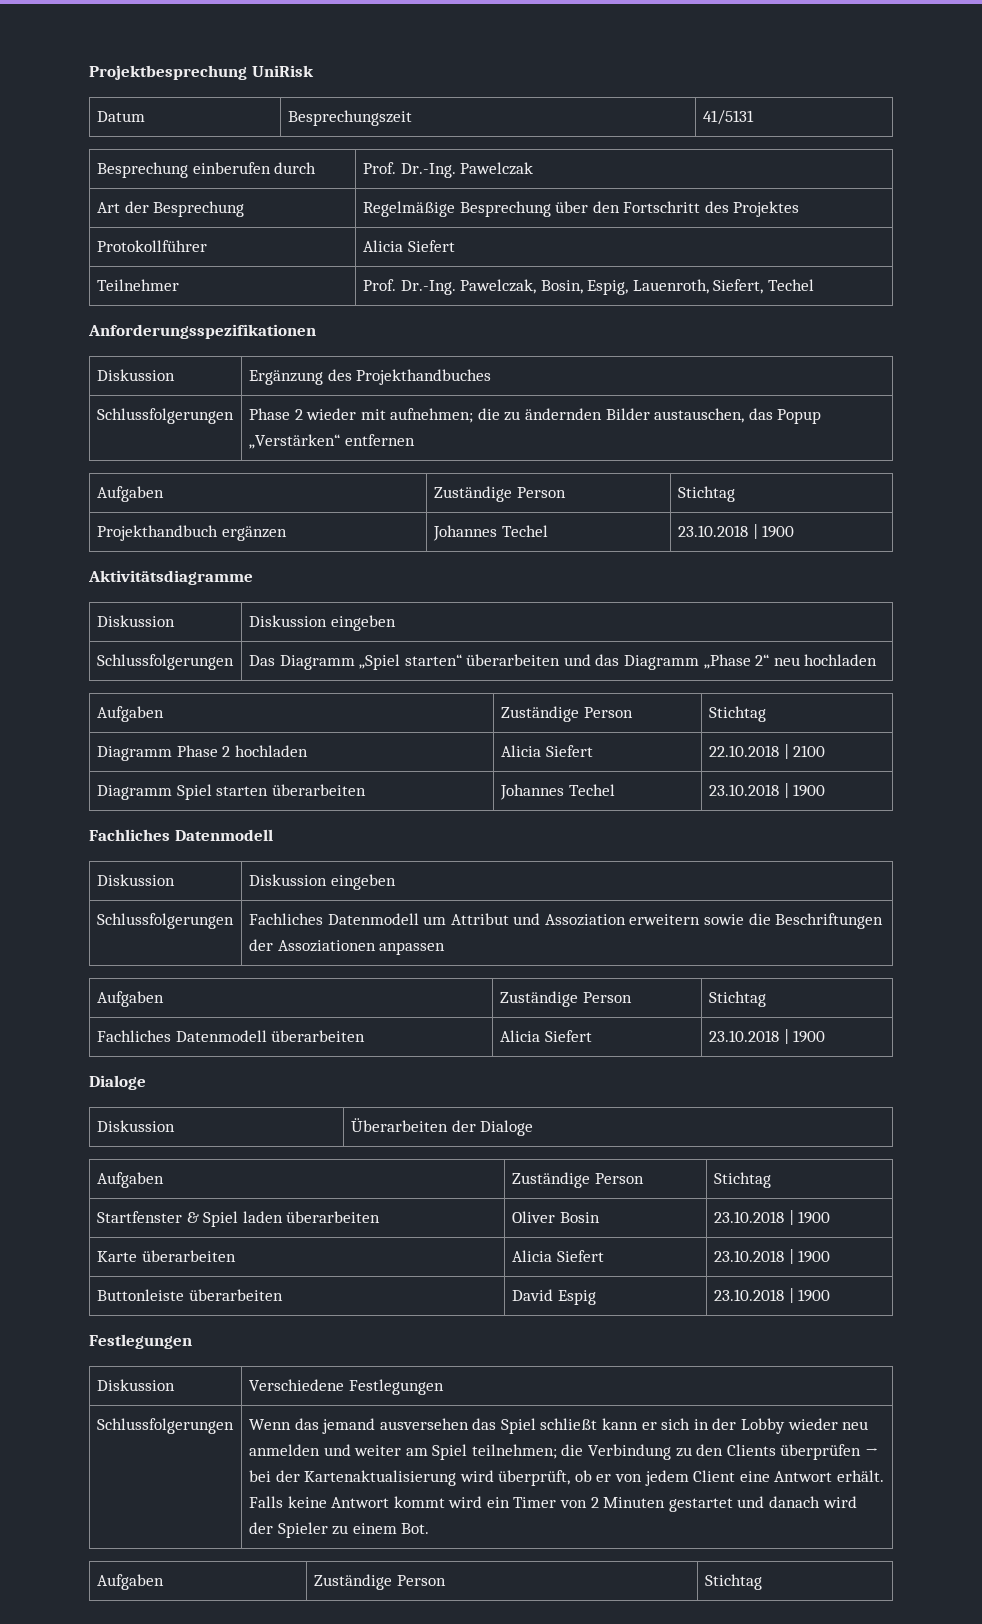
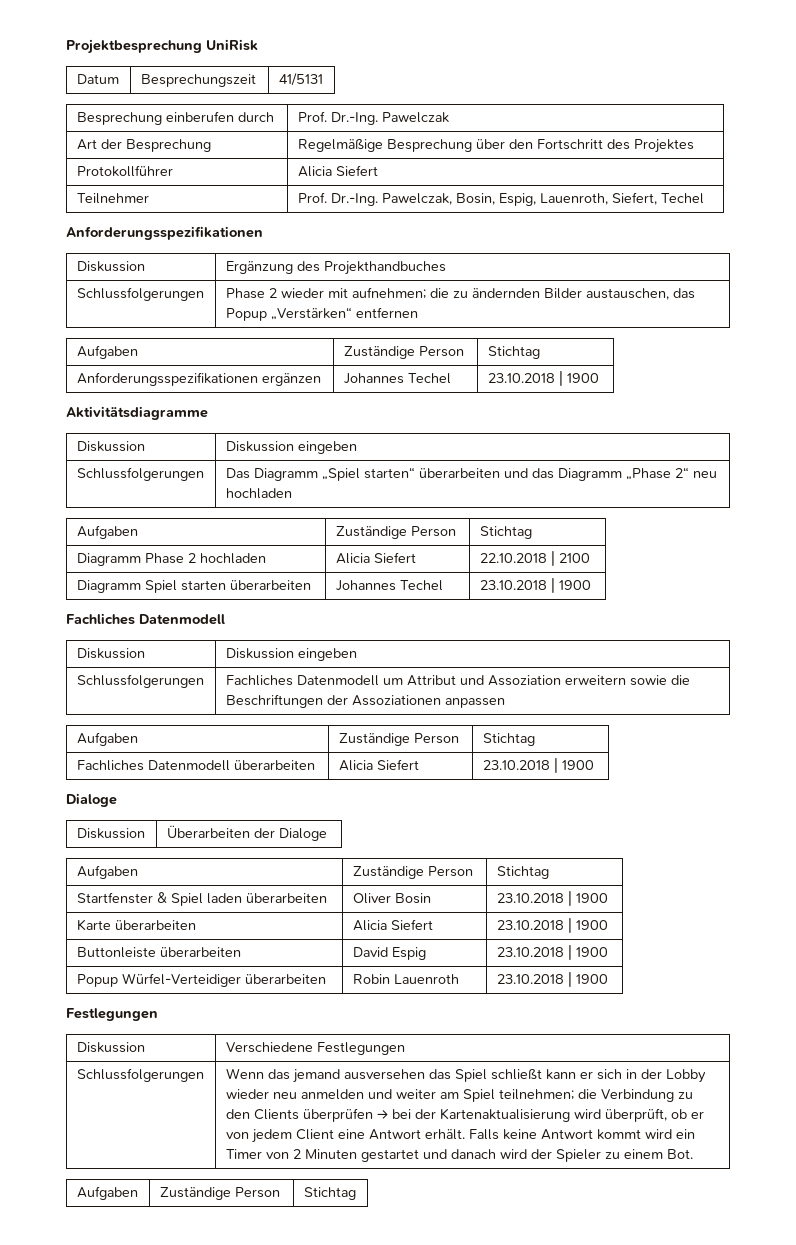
- Projekthandbuch ergänzen | Johannes Techel | 23.10.2018 | 1900
+ Anforderungsspezifikationen ergänzen | Johannes Techel | 23.10.2018 | 1900
+ Popup Würfel-Verteidiger überarbeiten | Robin Lauenroth | 23.10.2018 | 1900

